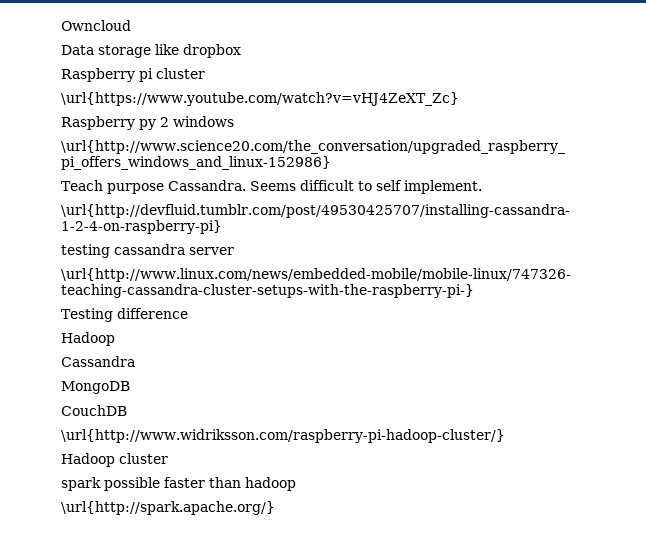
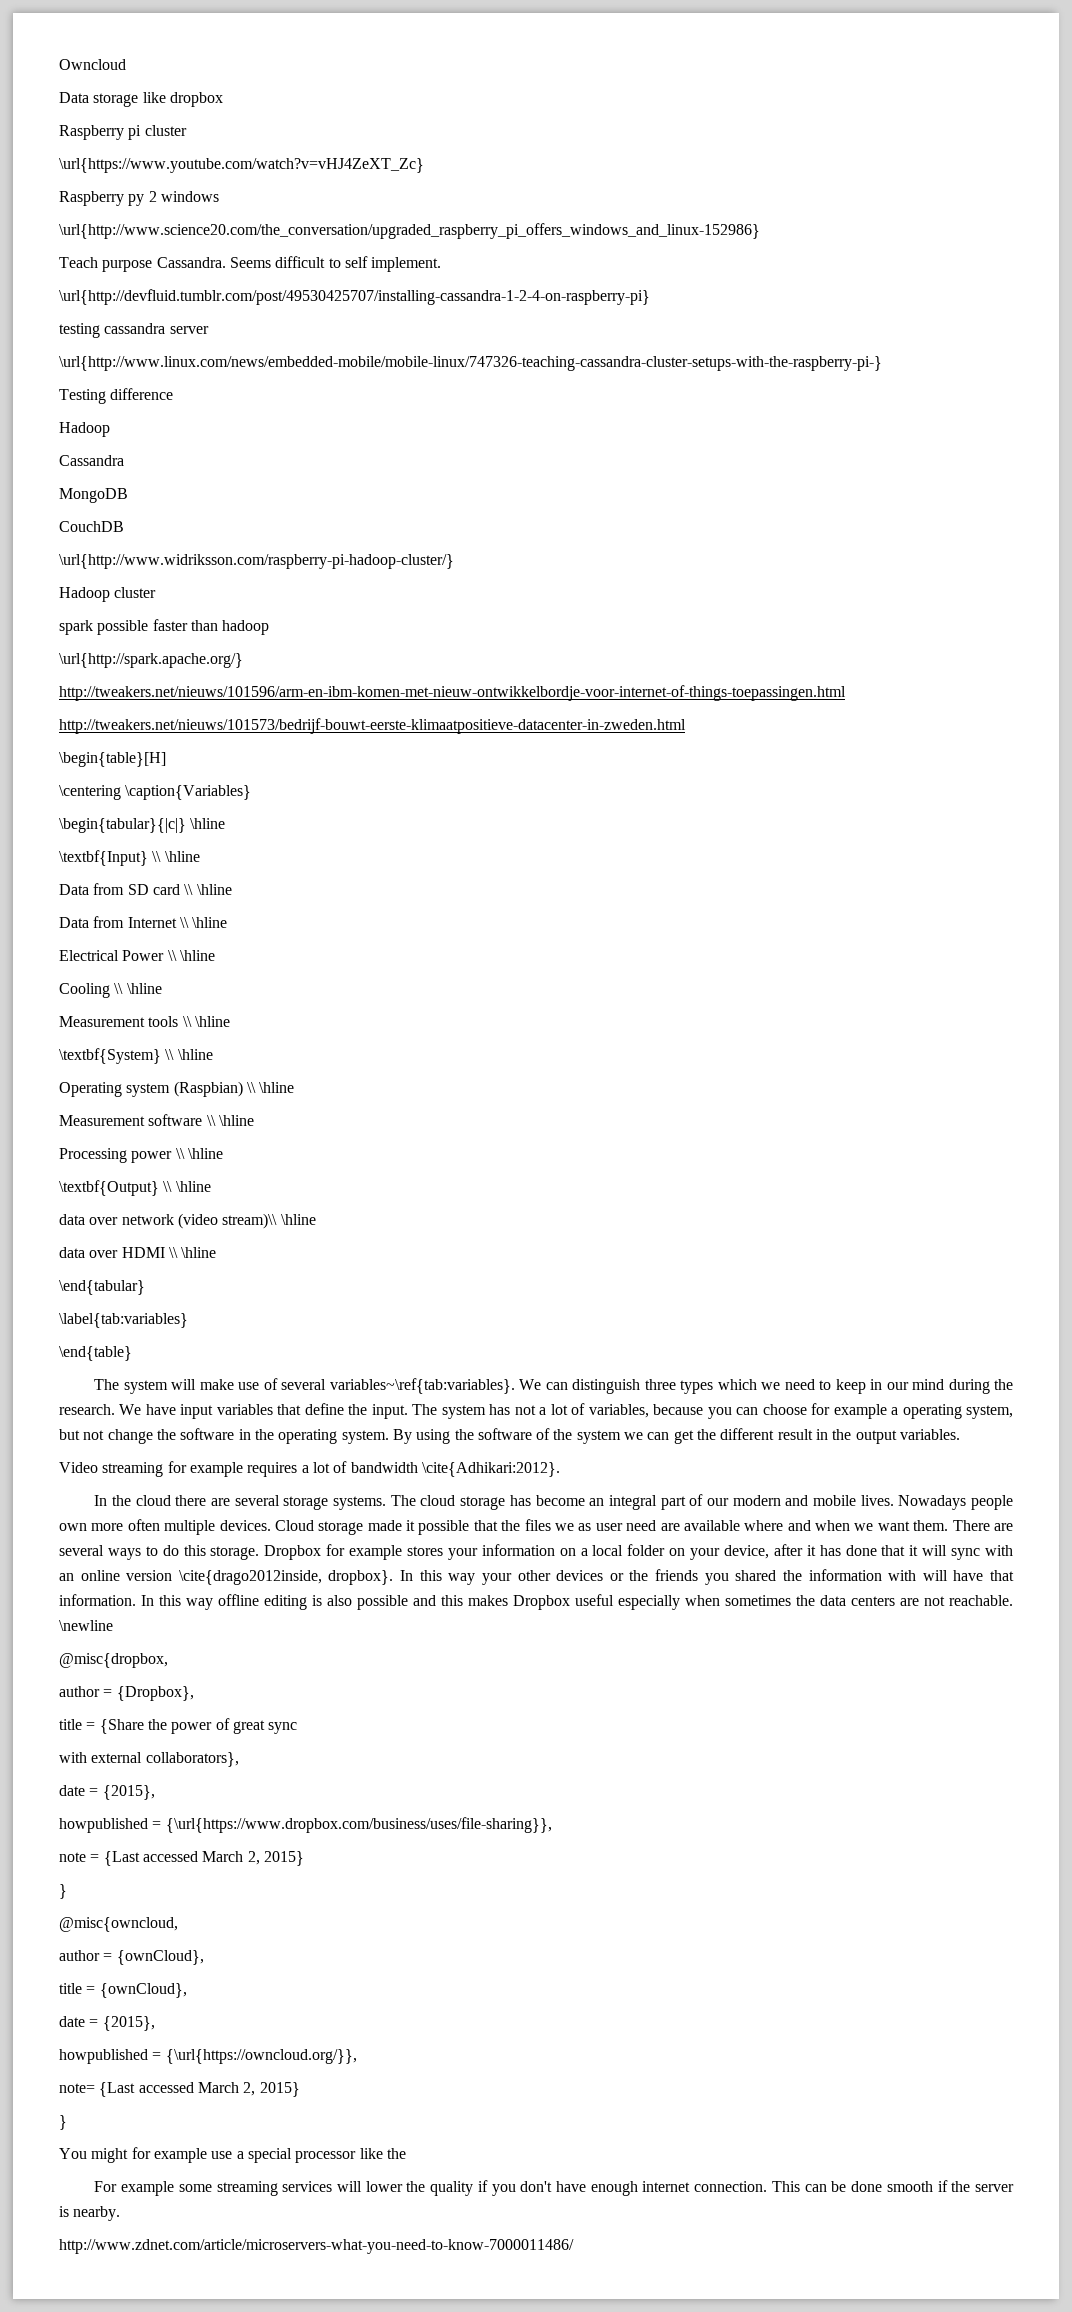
+ http://tweakers.net/nieuws/101596/arm-en-ibm-komen-met-nieuw-ontwikkelbordje-voor-internet-of-things-toepassingen.html
+ http://tweakers.net/nieuws/101573/bedrijf-bouwt-eerste-klimaatpositieve-datacenter-in-zweden.html
+ \begin{table}[H]
+ \centering \caption{Variables}
+ \begin{tabular}{|c|} \hline
+ \textbf{Input} \\ \hline
+ Data from SD card \\ \hline
+ Data from Internet \\ \hline
+ Electrical Power \\ \hline
+ Cooling \\ \hline
+ Measurement tools \\ \hline
+ \textbf{System} \\ \hline
+ Operating system (Raspbian) \\ \hline
+ Measurement software \\ \hline
+ Processing power \\ \hline
+ \textbf{Output} \\ \hline
+ data over network (video stream)\\ \hline
+ data over HDMI \\ \hline
+ \end{tabular}
+ \label{tab:variables}
+ \end{table}
+ The system will make use of several variables~\ref{tab:variables}. We can distinguish three types which we need to keep in our mind during the research. We have input variables that define the input. The system has not a lot of variables, because you can choose for example a operating system, but not change the software in the operating system. By using the software of the system we can get the different result in the output variables.
+ Video streaming for example requires a lot of bandwidth \cite{Adhikari:2012}.
+ In the cloud there are several storage systems. The cloud storage has become an integral part of our modern and mobile lives. Nowadays people own more often multiple devices. Cloud storage made it possible that the files we as user need are available where and when we want them. There are several ways to do this storage. Dropbox for example stores your information on a local folder on your device, after it has done that it will sync with an online version \cite{drago2012inside, dropbox}. In this way your other devices or the friends you shared the information with will have that information. In this way offline editing is also possible and this makes Dropbox useful especially when sometimes the data centers are not reachable. \newline
+ @misc{dropbox,
+ author = {Dropbox},
+ title = {Share the power of great sync
+ with external collaborators},
+ date = {2015},
+ howpublished = {\url{https://www.dropbox.com/business/uses/file-sharing}},
+ note = {Last accessed March 2, 2015}
+ }
+ @misc{owncloud,
+ author = {ownCloud},
+ title = {ownCloud},
+ date = {2015},
+ howpublished = {\url{https://owncloud.org/}},
+ note= {Last accessed March 2, 2015}
+ }
+ You might for example use a special processor like the
+ For example some streaming services will lower the quality if you don't have enough internet connection. This can be done smooth if the server is nearby.
+ http://www.zdnet.com/article/microservers-what-you-need-to-know-7000011486/

